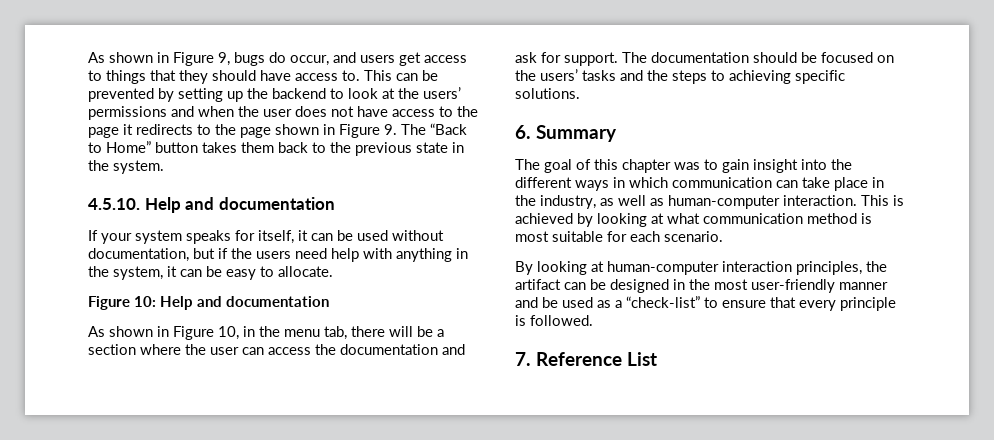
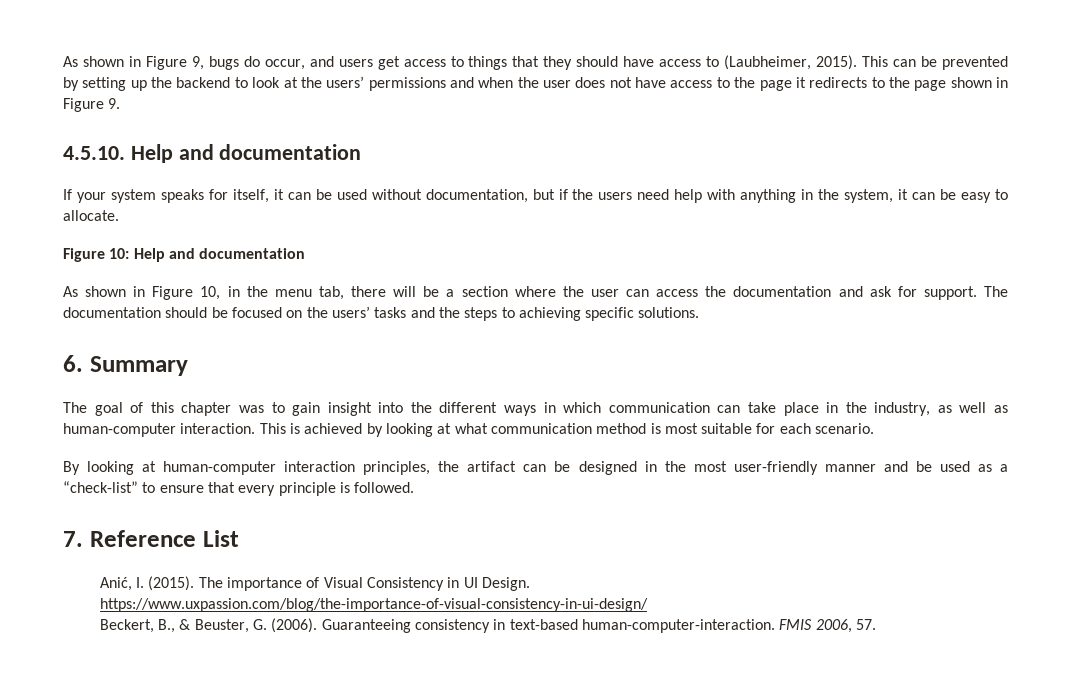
- As shown in Figure 9, bugs do occur, and users get access to things that they should have access to.
+ As shown in Figure 9, bugs do occur, and users get access to things that they should have access to (Laubheimer, 2015).
- This can be prevented by setting up the backend to look at the users’ permissions and when the user does not have access to the page it redirects to the page shown in Figure 9. The “Back to Home” button takes them back to the previous state in the system.
+ This can be prevented by setting up the backend to look at the users’ permissions and when the user does not have access to the page it redirects to the page shown in Figure 9.
+ Anić, I. (2015). The importance of Visual Consistency in UI Design. https://www.uxpassion.com/blog/the-importance-of-visual-consistency-in-ui-design/
+ Beckert, B., & Beuster, G. (2006). Guaranteeing consistency in text-based human-computer-interaction. FMIS 2006, 57.

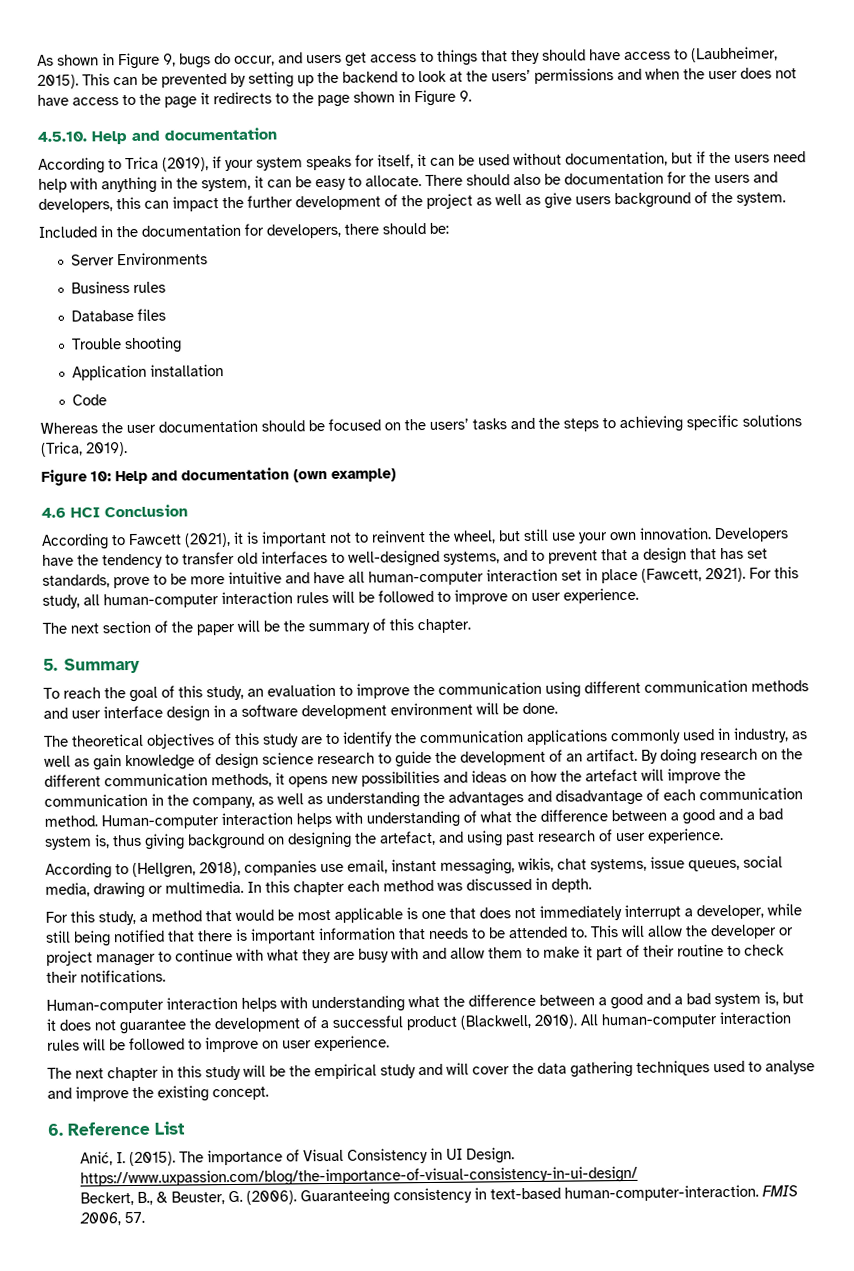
- If your system speaks for itself, it can be used without documentation, but if the users need help with anything in the system, it can be easy to allocate.
- Figure 10: Help and documentation
- As shown in Figure 10, in the menu tab, there will be a section where the user can access the documentation and ask for support. The documentation should be focused on the users’ tasks and the steps to achieving specific solutions.
- 6. Summary
- The goal of this chapter was to gain insight into the different ways in which communication can take place in the industry, as well as human-computer interaction. This is achieved by looking at what communication method is most suitable for each scenario.
- By looking at human-computer interaction principles, the artifact can be designed in the most user-friendly manner and be used as a “check-list” to ensure that every principle is followed.
- 7. Reference List
+ According to Trica (2019), if your system speaks for itself, it can be used without documentation, but if the users need help with anything in the system, it can be easy to allocate. There should also be documentation for the users and developers, this can impact the further development of the project as well as give users background of the system.
+ Included in the documentation for developers, there should be:
+ Server Environments
+ Business rules
+ Database files
+ Trouble shooting
+ Application installation
+ Code
+ Whereas the user documentation should be focused on the users’ tasks and the steps to achieving specific solutions (Trica, 2019).
+ Figure 10: Help and documentation (own example)
+ 4.6 HCI Conclusion
+ According to Fawcett (2021), it is important not to reinvent the wheel, but still use your own innovation. Developers have the tendency to transfer old interfaces to well-designed systems, and to prevent that a design that has set standards, prove to be more intuitive and have all human-computer interaction set in place (Fawcett, 2021). For this study, all human-computer interaction rules will be followed to improve on user experience.
+ The next section of the paper will be the summary of this chapter.
+ 5. Summary
+ To reach the goal of this study, an evaluation to improve the communication using different communication methods and user interface design in a software development environment will be done.
+ The theoretical objectives of this study are to identify the communication applications commonly used in industry, as well as gain knowledge of design science research to guide the development of an artifact. By doing research on the different communication methods, it opens new possibilities and ideas on how the artefact will improve the communication in the company, as well as understanding the advantages and disadvantage of each communication method. Human-computer interaction helps with understanding of what the difference between a good and a bad system is, thus giving background on designing the artefact, and using past research of user experience.
+ According to (Hellgren, 2018), companies use email, instant messaging, wikis, chat systems, issue queues, social media, drawing or multimedia. In this chapter each method was discussed in depth.
+ For this study, a method that would be most applicable is one that does not immediately interrupt a developer, while still being notified that there is important information that needs to be attended to. This will allow the developer or project manager to continue with what they are busy with and allow them to make it part of their routine to check their notifications.
+ Human-computer interaction helps with understanding what the difference between a good and a bad system is, but it does not guarantee the development of a successful product (Blackwell, 2010). All human-computer interaction rules will be followed to improve on user experience.
+ The next chapter in this study will be the empirical study and will cover the data gathering techniques used to analyse and improve the existing concept.
+ 6. Reference List

